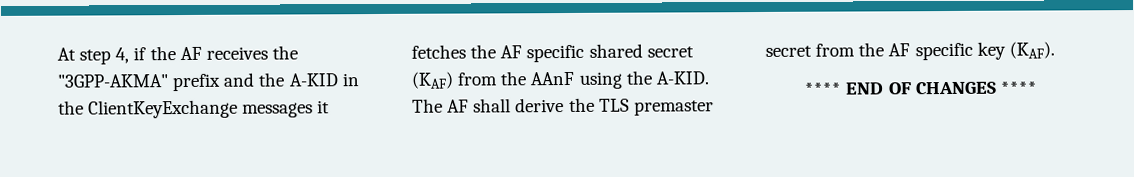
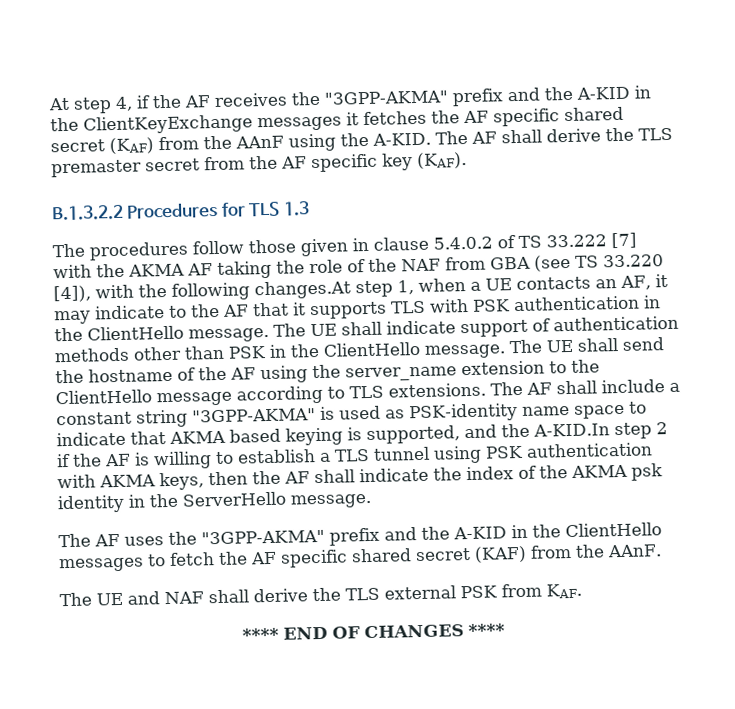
+ B.1.3.2.2 Procedures for TLS 1.3
+ The procedures follow those given in clause 5.4.0.2 of TS 33.222 [7] with the AKMA AF taking the role of the NAF from GBA (see TS 33.220 [4]), with the following changes.At step 1, when a UE contacts an AF, it may indicate to the AF that it supports TLS with PSK authentication in the ClientHello message. The UE shall indicate support of authentication methods other than PSK in the ClientHello message. The UE shall send the hostname of the AF using the server_name extension to the ClientHello message according to TLS extensions. The AF shall include a constant string "3GPP-AKMA" is used as PSK-identity name space to indicate that AKMA based keying is supported, and the A-KID.In step 2 if the AF is willing to establish a TLS tunnel using PSK authentication with AKMA keys, then the AF shall indicate the index of the AKMA psk identity in the ServerHello message.
+ The AF uses the "3GPP-AKMA" prefix and the A-KID in the ClientHello messages to fetch the AF specific shared secret (KAF) from the AAnF.
+ The UE and NAF shall derive the TLS external PSK from KAF.

